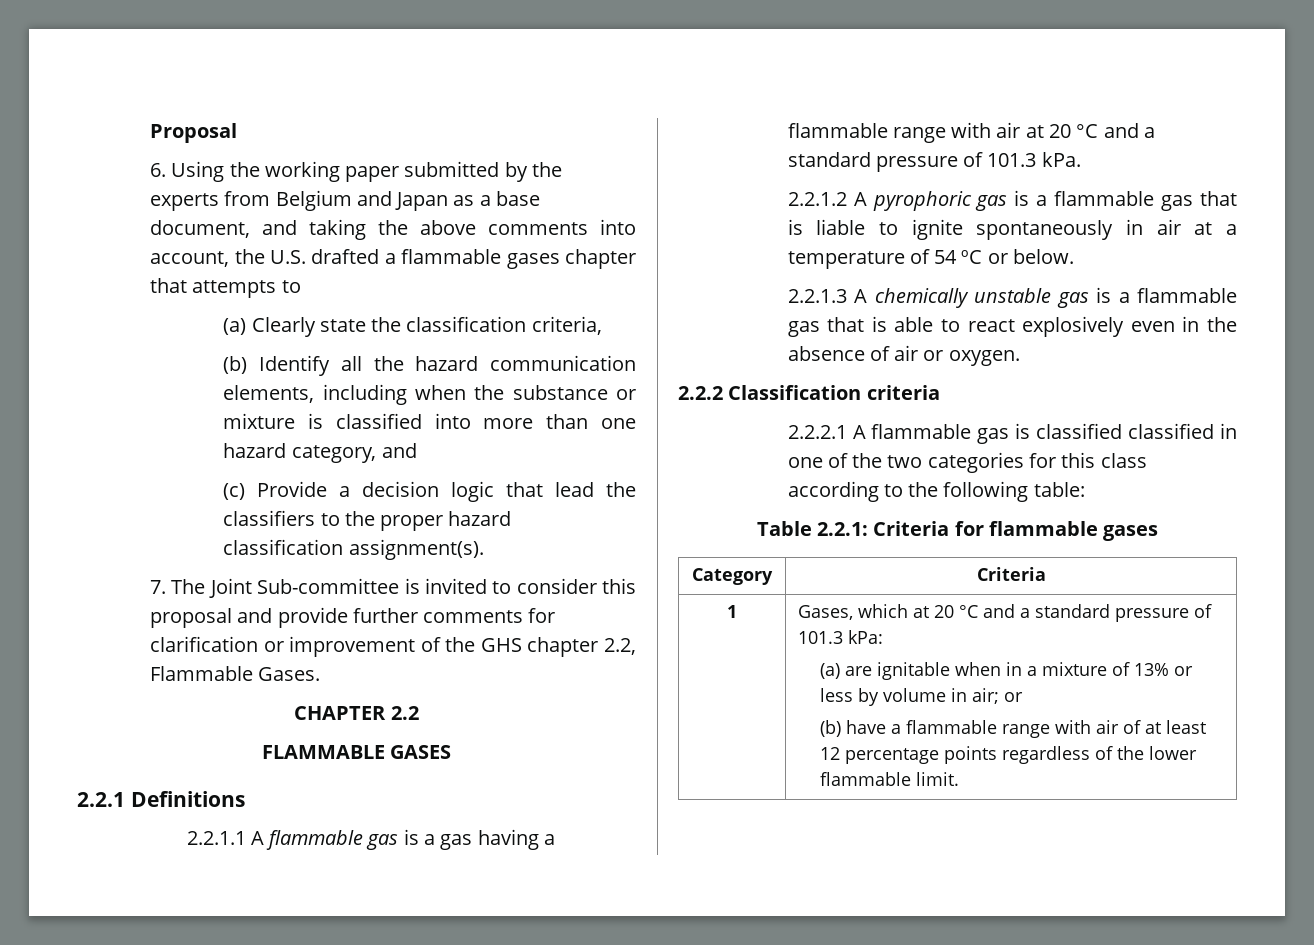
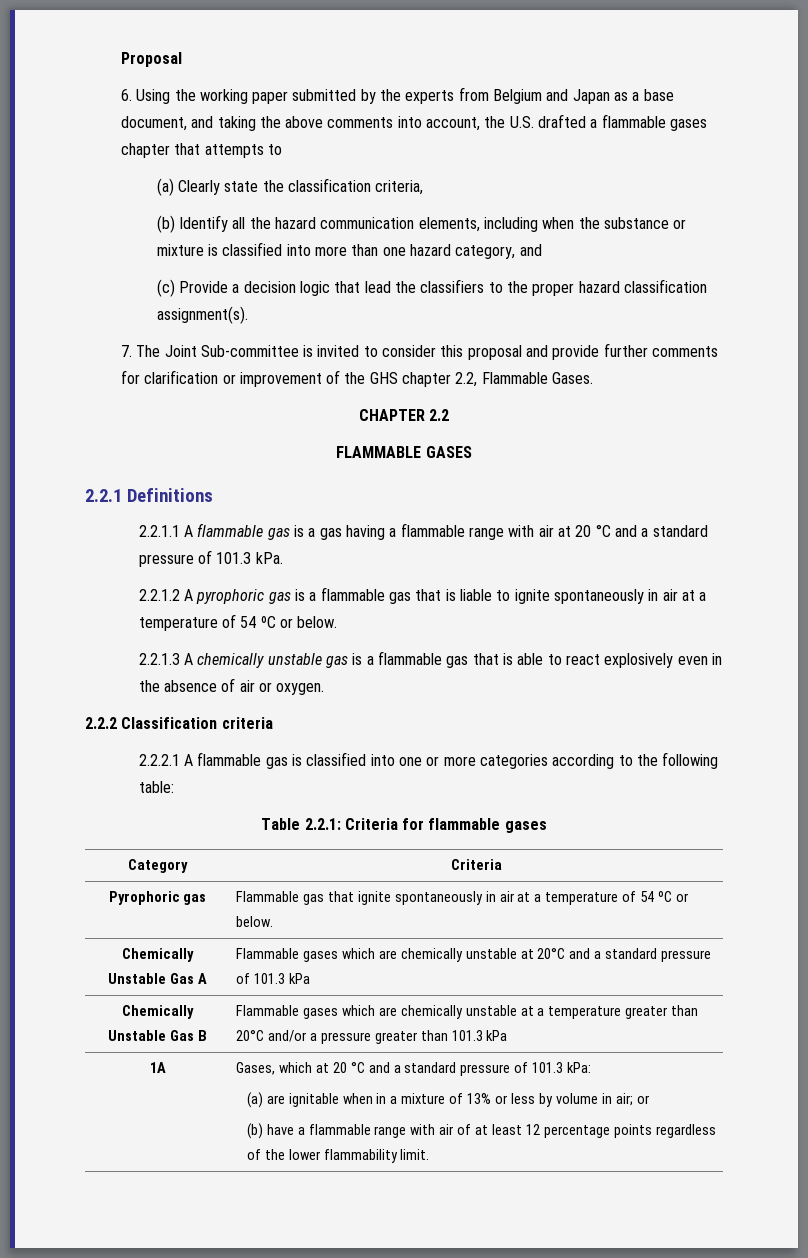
- 2.2.2.1 A flammable gas is classified classified in one of the two categories for this class according to the following table:
+ 2.2.2.1 A flammable gas is classified into one or more categories according to the following table:
  Category | Criteria
- 1
+ Pyrophoric gas | Flammable gas that ignite spontaneously in air at a temperature of 54 ºC or below.
+ Chemically Unstable Gas A | Flammable gases which are chemically unstable at 20°C and a standard pressure of 101.3 kPa
+ Chemically Unstable Gas B | Flammable gases which are chemically unstable at a temperature greater than 20°C and/or a pressure greater than 101.3 kPa
+ 1A
- (b) have a flammable range with air of at least 12 percentage points regardless of the lower flammable limit.
+ (b) have a flammable range with air of at least 12 percentage points regardless of the lower flammability limit.

